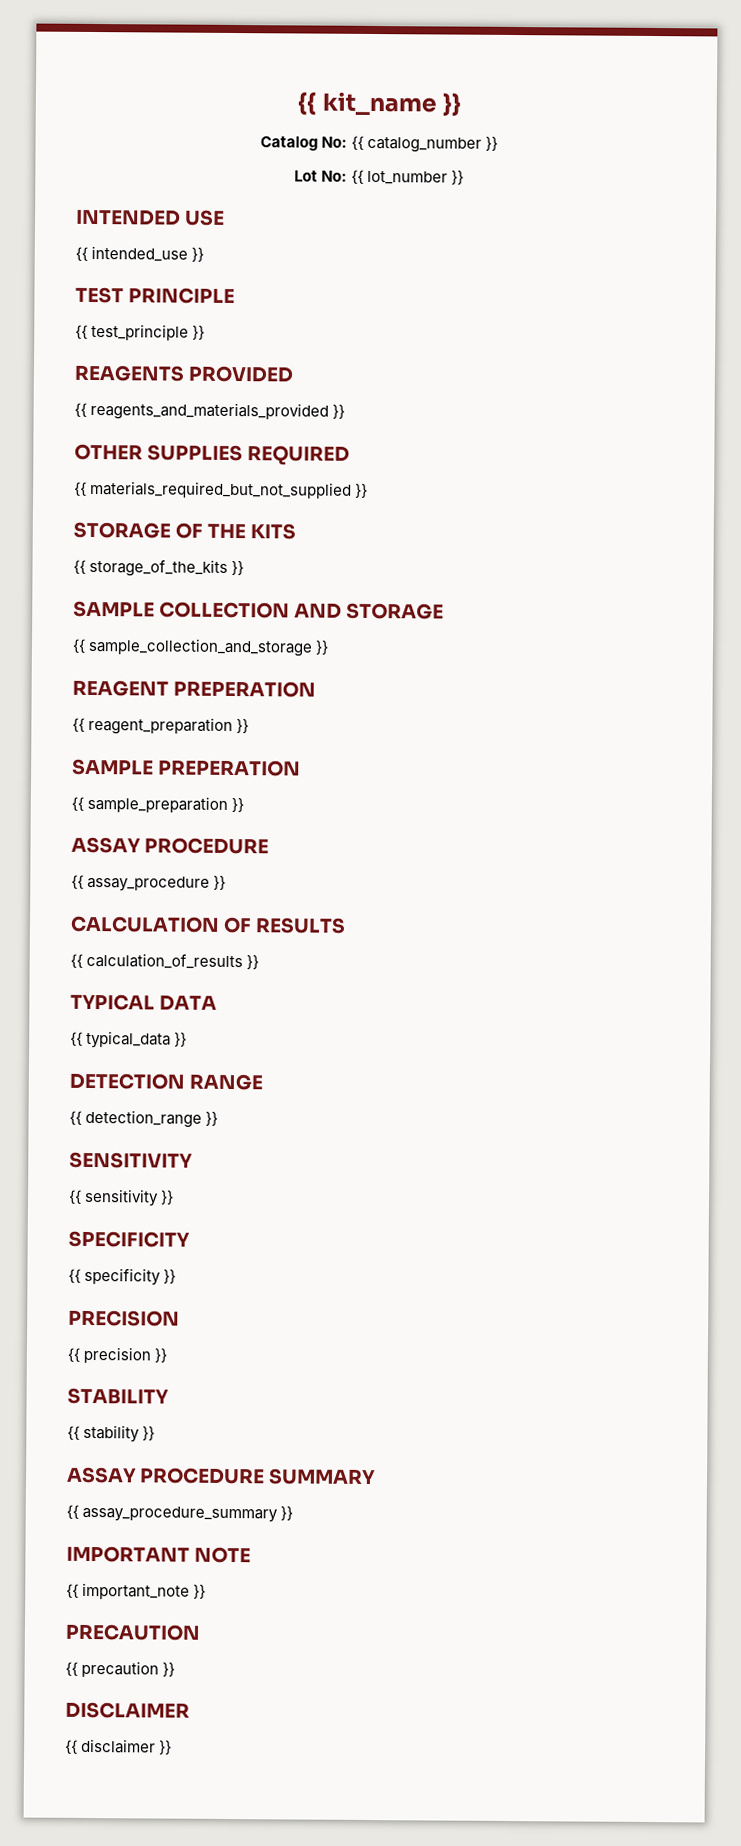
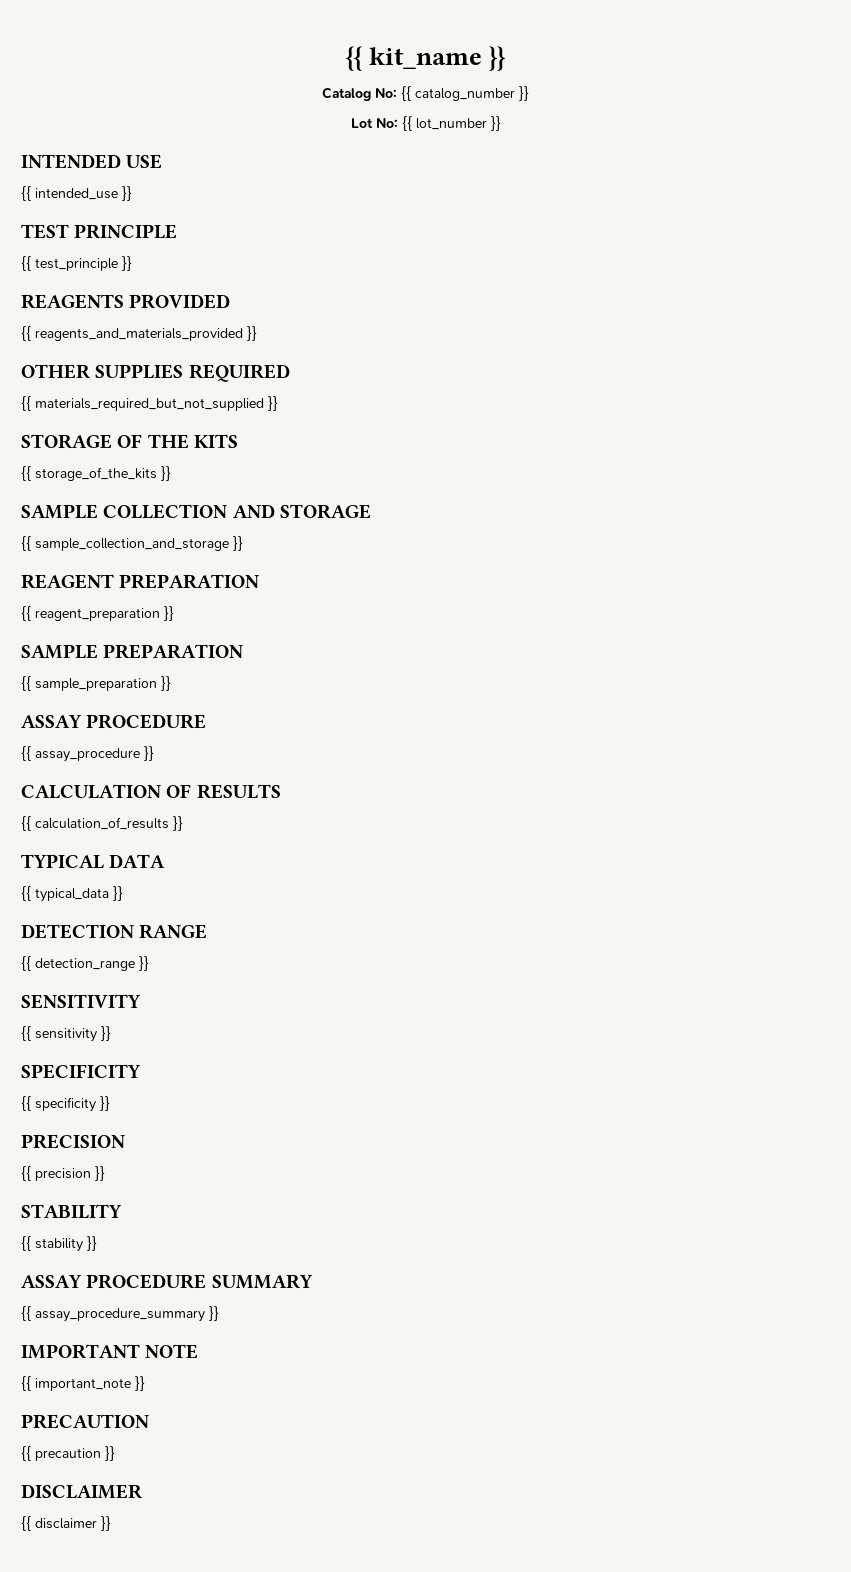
- REAGENT PREPERATION
+ REAGENT PREPARATION
- SAMPLE PREPERATION
+ SAMPLE PREPARATION

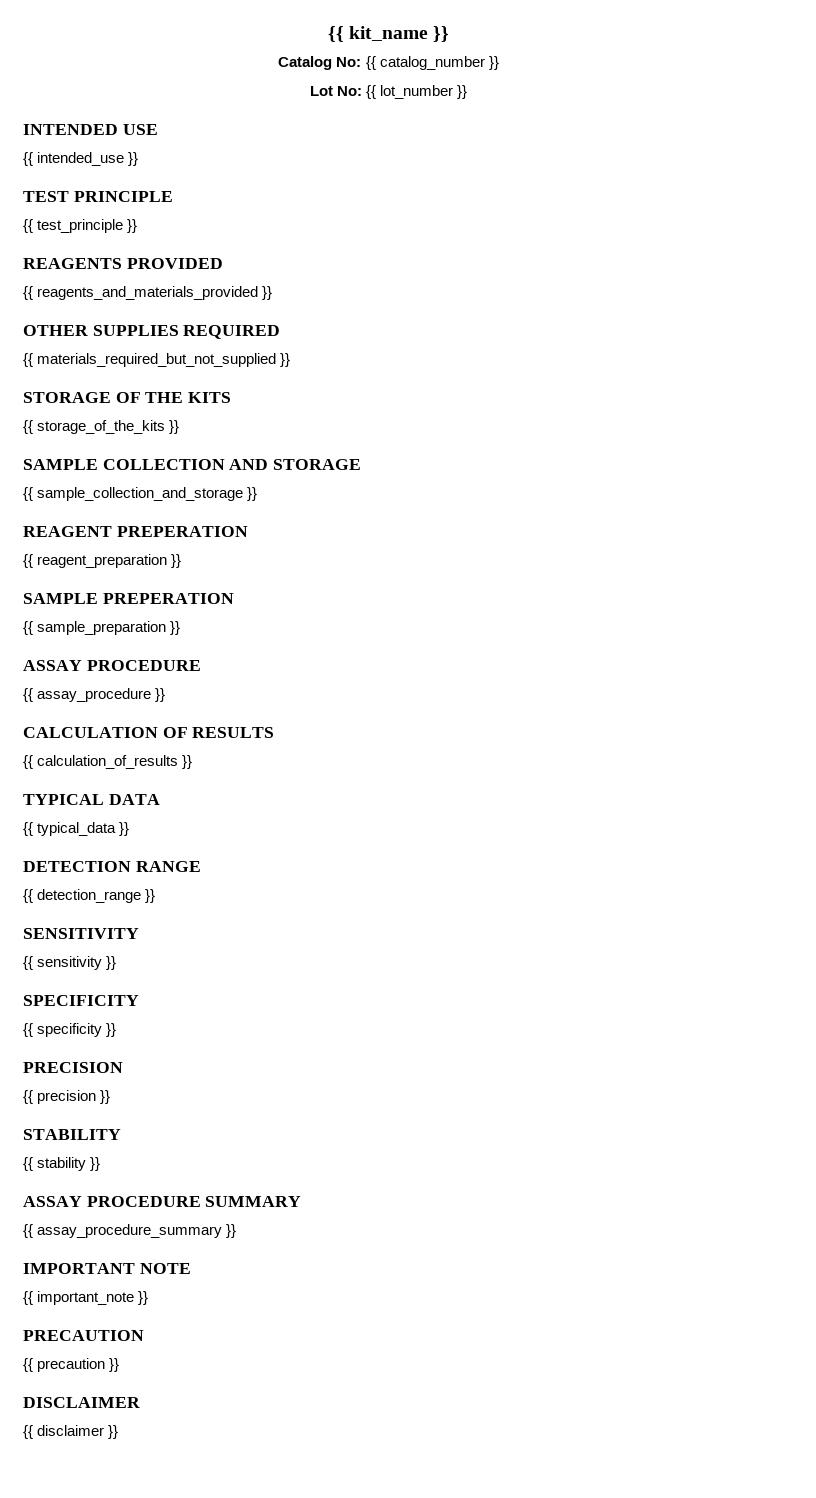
- REAGENT PREPARATION
+ REAGENT PREPERATION
- SAMPLE PREPARATION
+ SAMPLE PREPERATION

